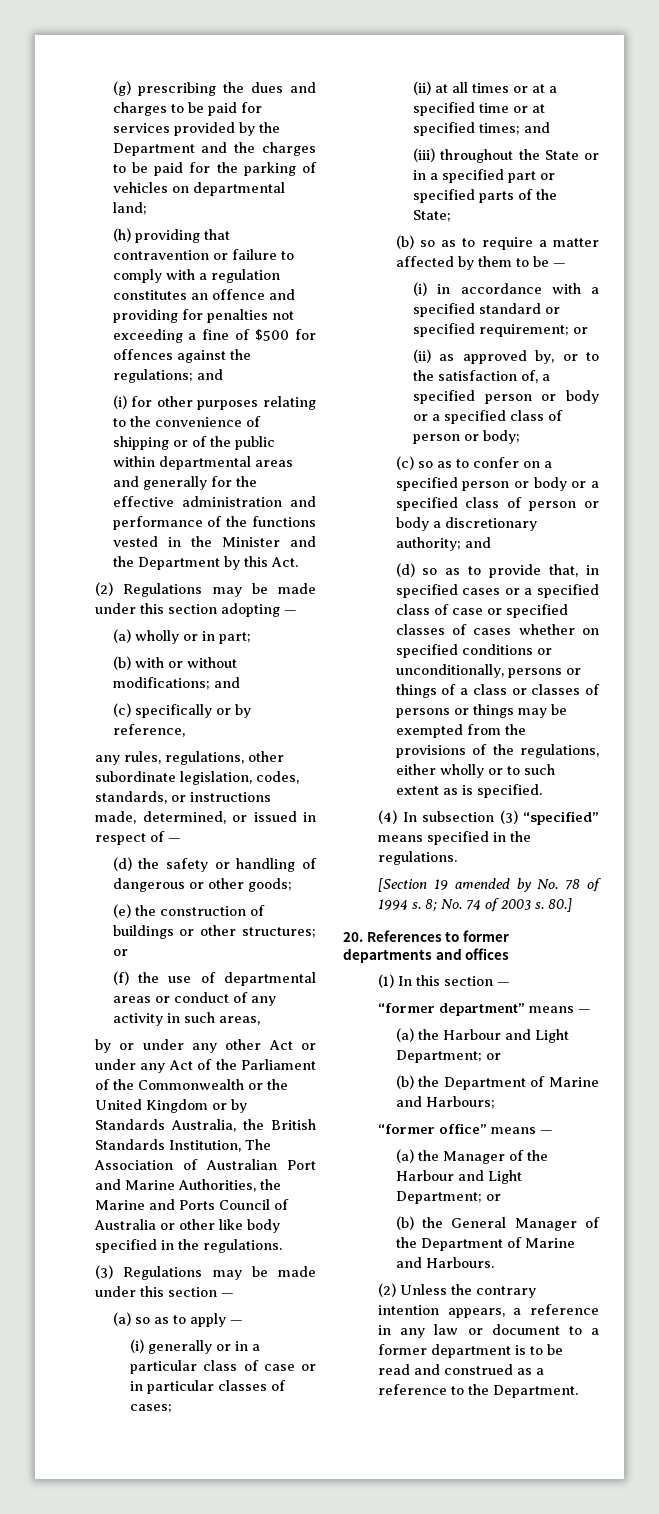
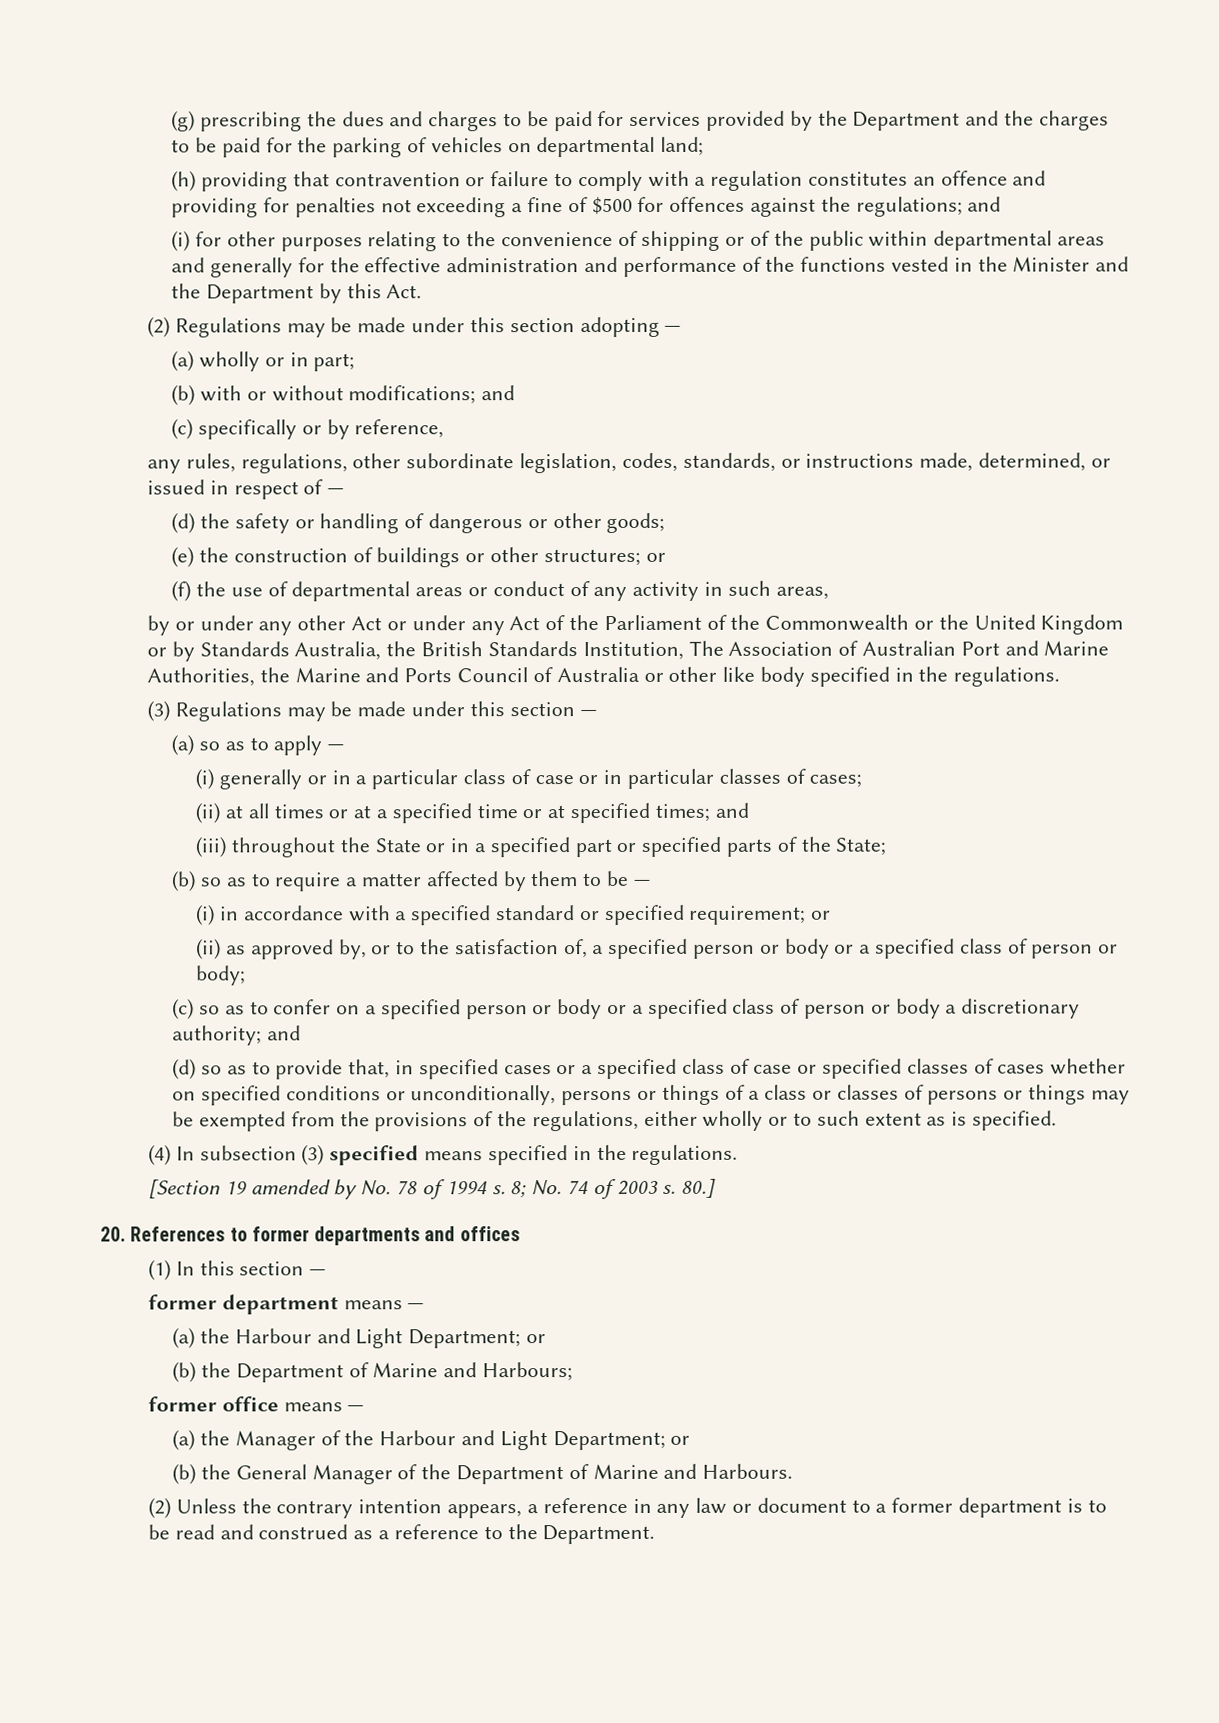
- (4) In subsection (3) “specified” means specified in the regulations.
+ (4) In subsection (3) specified means specified in the regulations.
- “former department” means —
+ former department means —
- “former office” means —
+ former office means —

